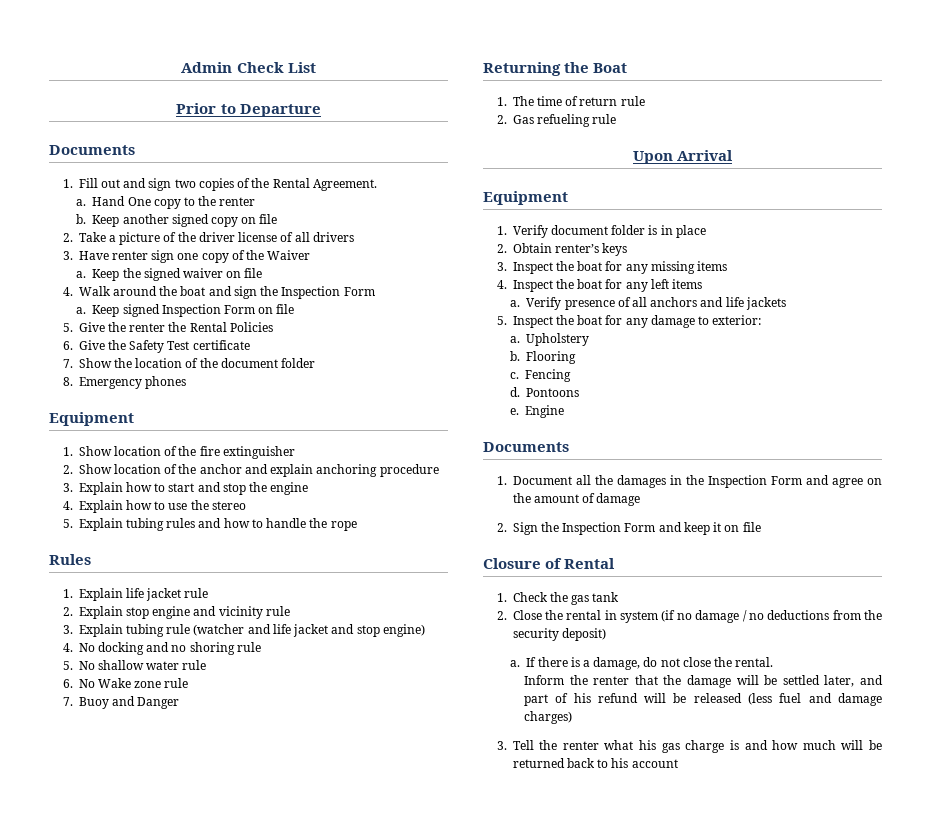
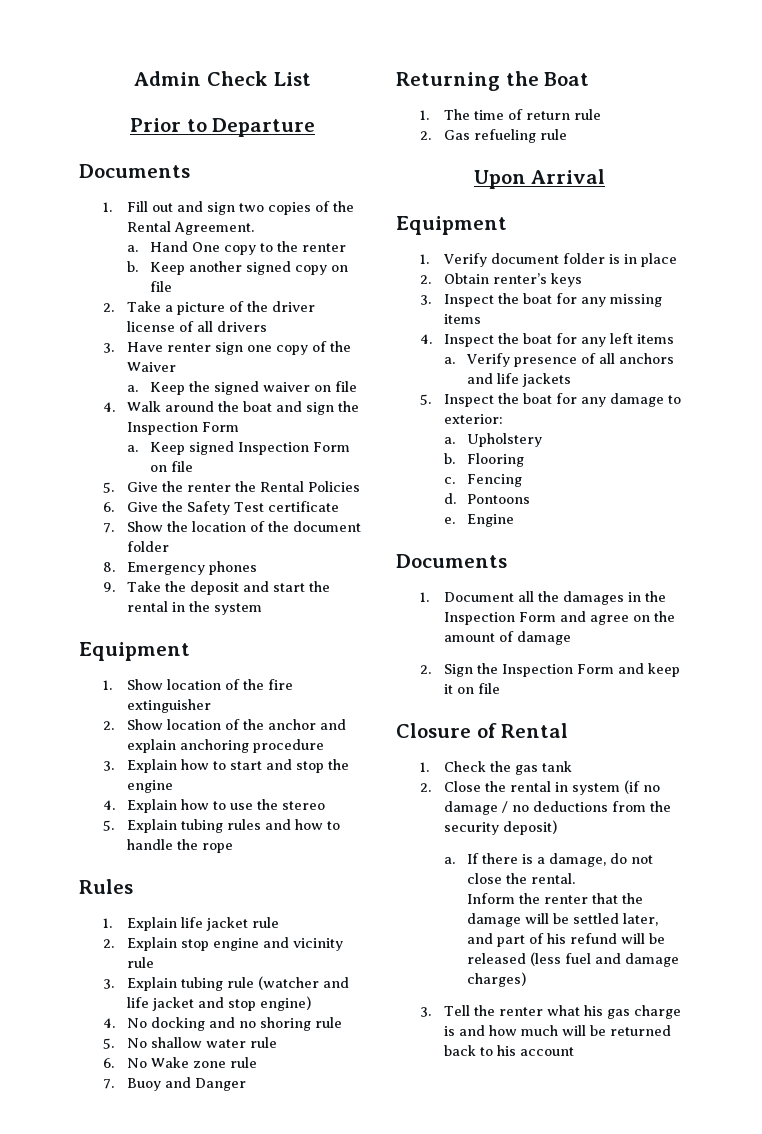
+ 9. Take the deposit and start the rental in the system

